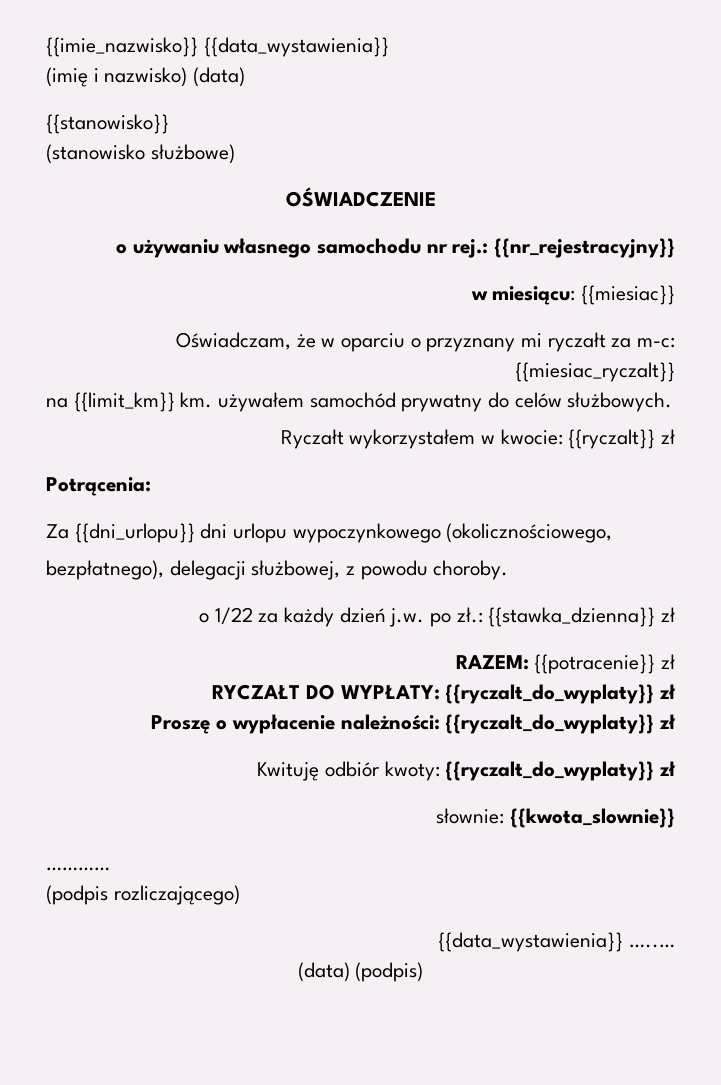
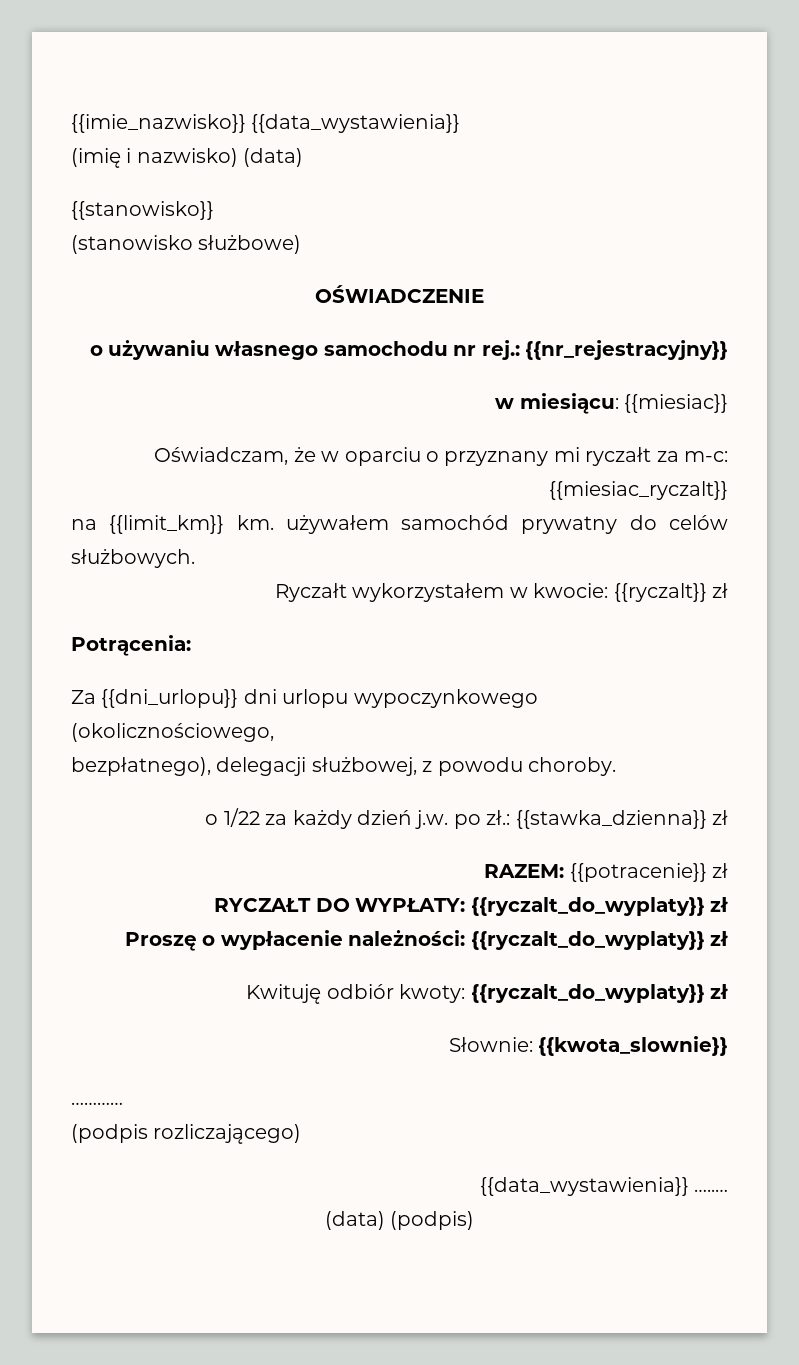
- słownie: {{kwota_slownie}}
+ Słownie: {{kwota_slownie}}

